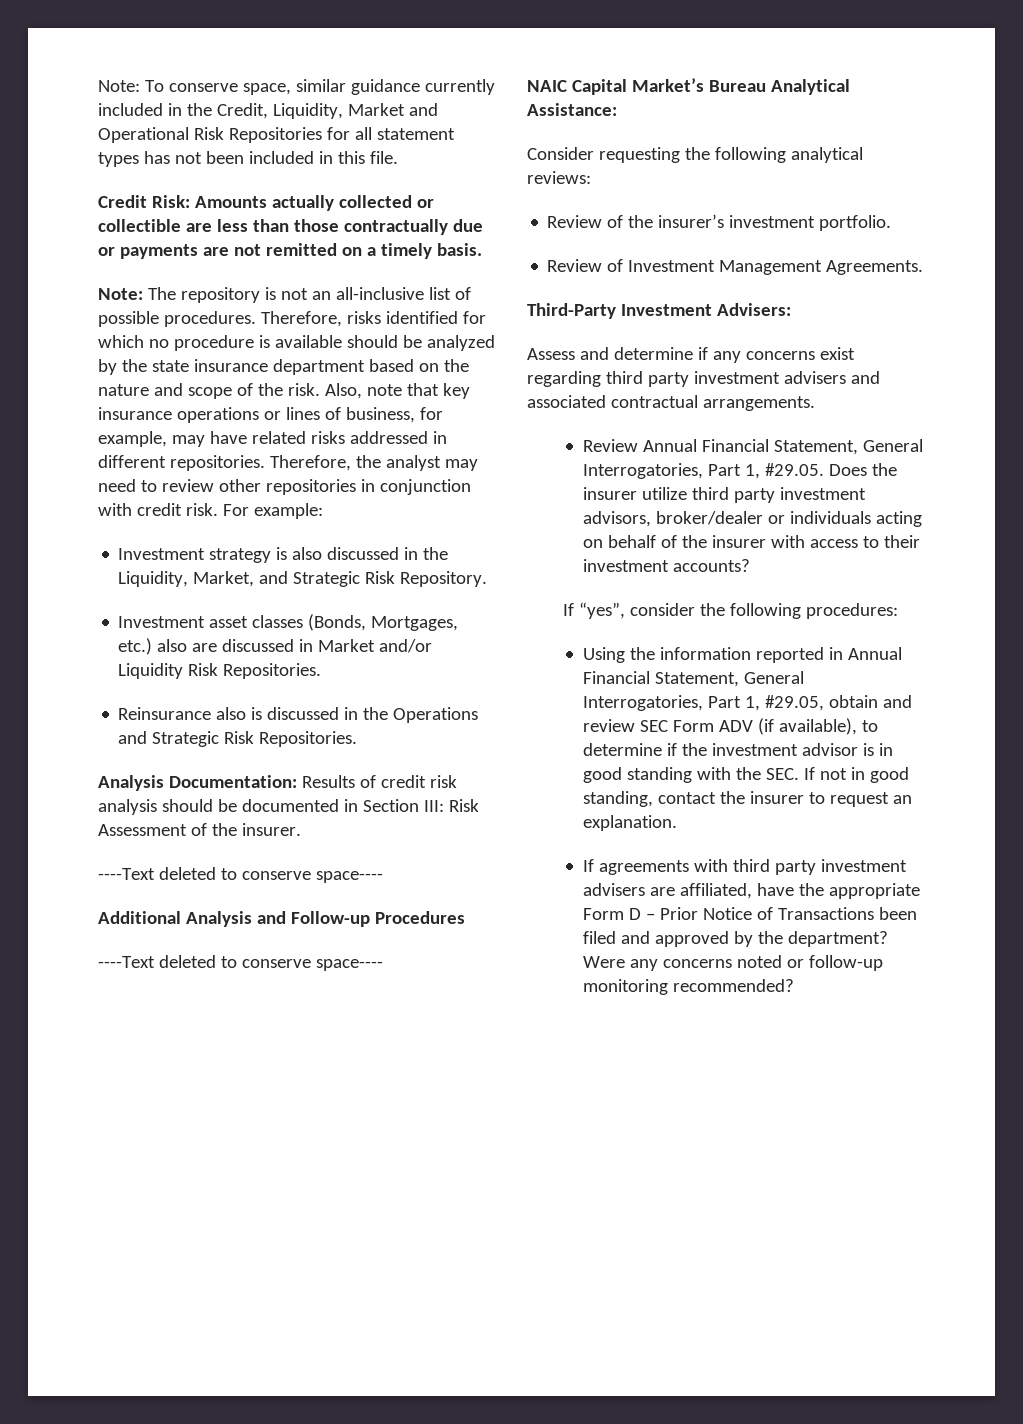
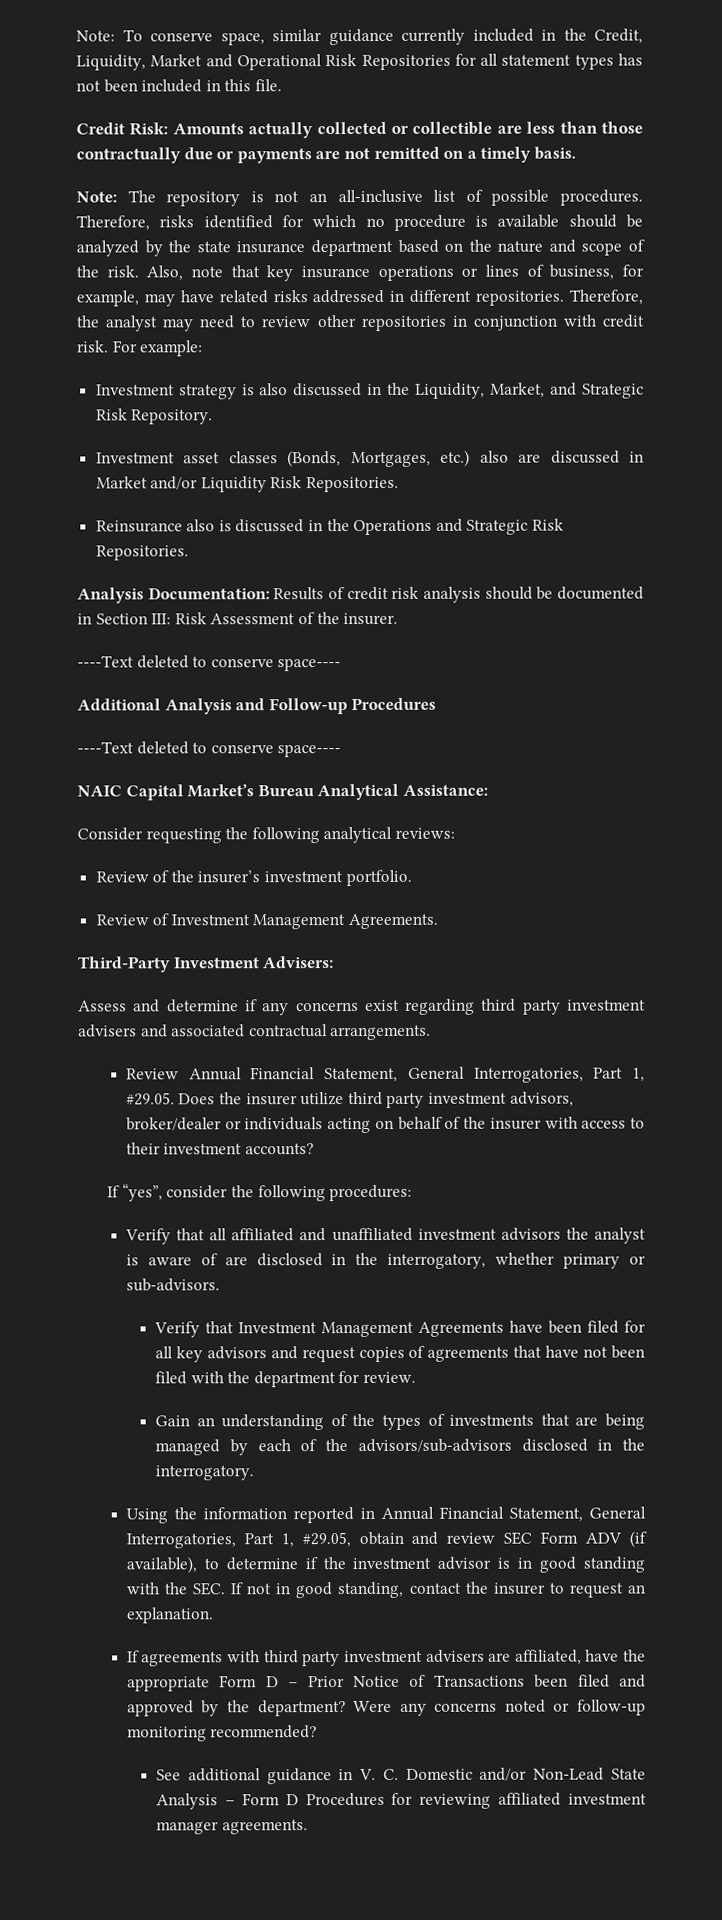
+ Verify that all affiliated and unaffiliated investment advisors the analyst is aware of are disclosed in the interrogatory, whether primary or sub-advisors.
+ Verify that Investment Management Agreements have been filed for all key advisors and request copies of agreements that have not been filed with the department for review.
+ Gain an understanding of the types of investments that are being managed by each of the advisors/sub-advisors disclosed in the interrogatory.
+ See additional guidance in V. C. Domestic and/or Non-Lead State Analysis – Form D Procedures for reviewing affiliated investment manager agreements.

